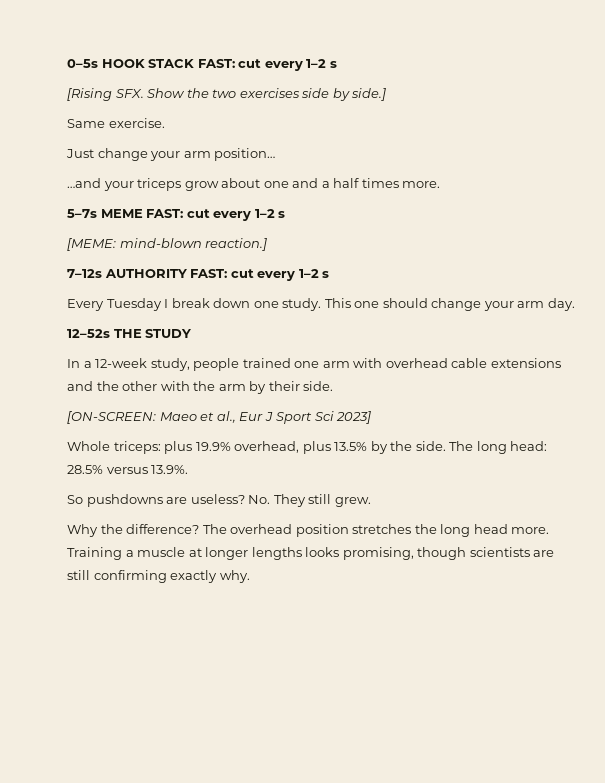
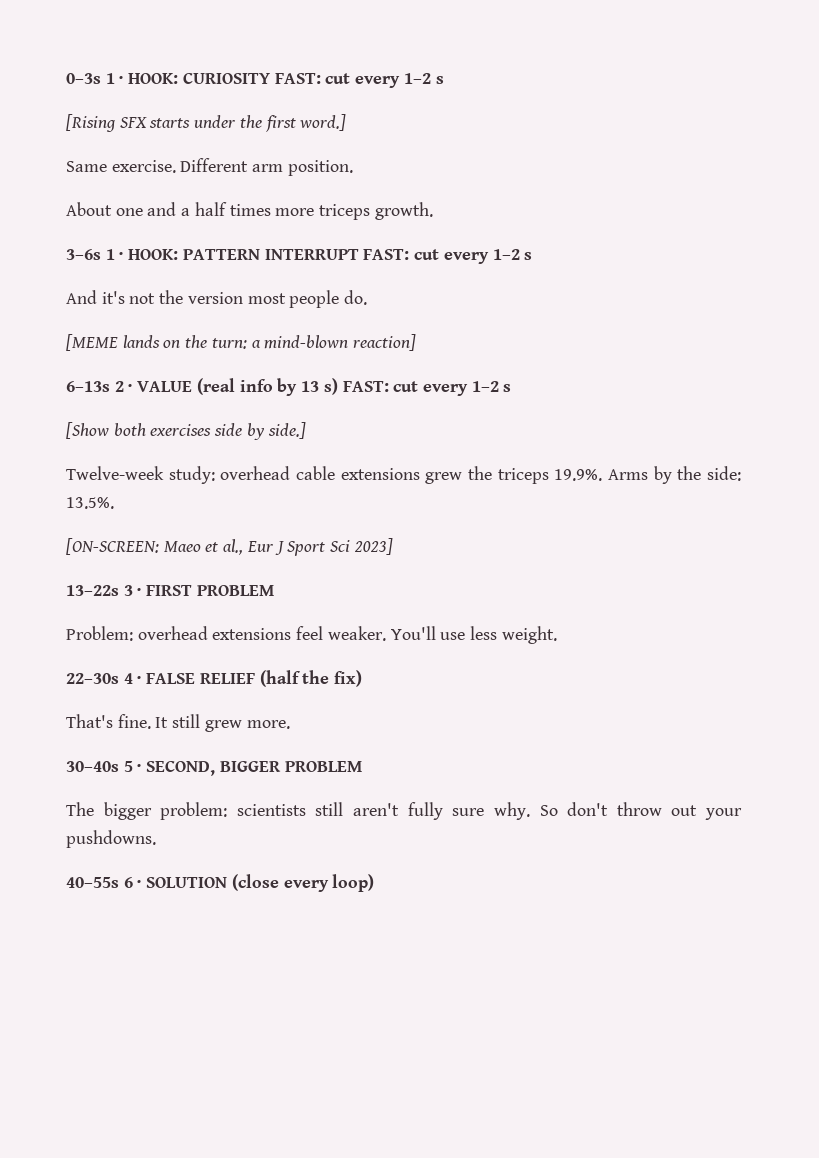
- 0–5s HOOK STACK FAST: cut every 1–2 s
+ 0–3s 1 · HOOK: CURIOSITY FAST: cut every 1–2 s
- [Rising SFX. Show the two exercises side by side.]
- Same exercise.
- Just change your arm position…
- …and your triceps grow about one and a half times more.
- 5–7s MEME FAST: cut every 1–2 s
- [MEME: mind-blown reaction.]
- 7–12s AUTHORITY FAST: cut every 1–2 s
- Every Tuesday I break down one study. This one should change your arm day.
- 12–52s THE STUDY
- In a 12-week study, people trained one arm with overhead cable extensions and the other with the arm by their side.
+ [Rising SFX starts under the first word.]
+ Same exercise. Different arm position.
+ About one and a half times more triceps growth.
+ 3–6s 1 · HOOK: PATTERN INTERRUPT FAST: cut every 1–2 s
+ And it's not the version most people do.
+ [MEME lands on the turn: a mind-blown reaction]
+ 6–13s 2 · VALUE (real info by 13 s) FAST: cut every 1–2 s
+ [Show both exercises side by side.]
+ Twelve-week study: overhead cable extensions grew the triceps 19.9%. Arms by the side: 13.5%.
- Whole triceps: plus 19.9% overhead, plus 13.5% by the side. The long head: 28.5% versus 13.9%.
- So pushdowns are useless? No. They still grew.
- Why the difference? The overhead position stretches the long head more. Training a muscle at longer lengths looks promising, though scientists are still confirming exactly why.
+ 13–22s 3 · FIRST PROBLEM
+ Problem: overhead extensions feel weaker. You'll use less weight.
+ 22–30s 4 · FALSE RELIEF (half the fix)
+ That's fine. It still grew more.
+ 30–40s 5 · SECOND, BIGGER PROBLEM
+ The bigger problem: scientists still aren't fully sure why. So don't throw out your pushdowns.
+ 40–55s 6 · SOLUTION (close every loop)

